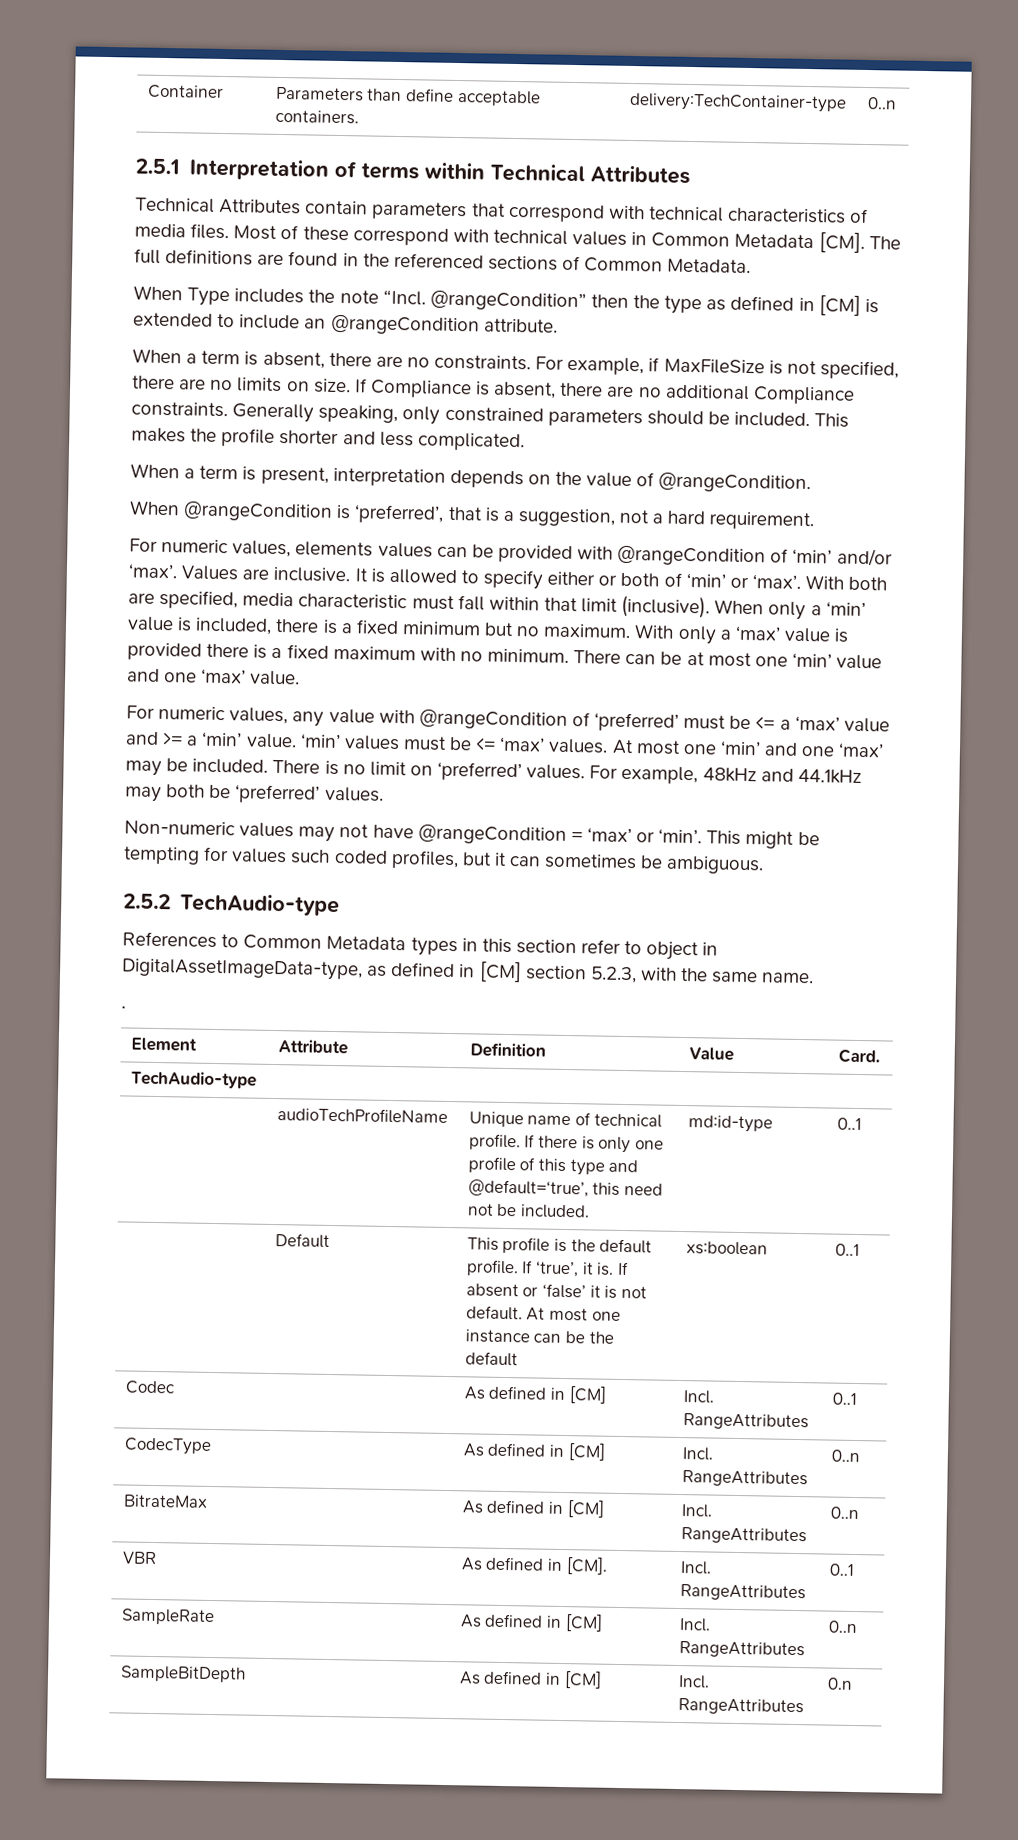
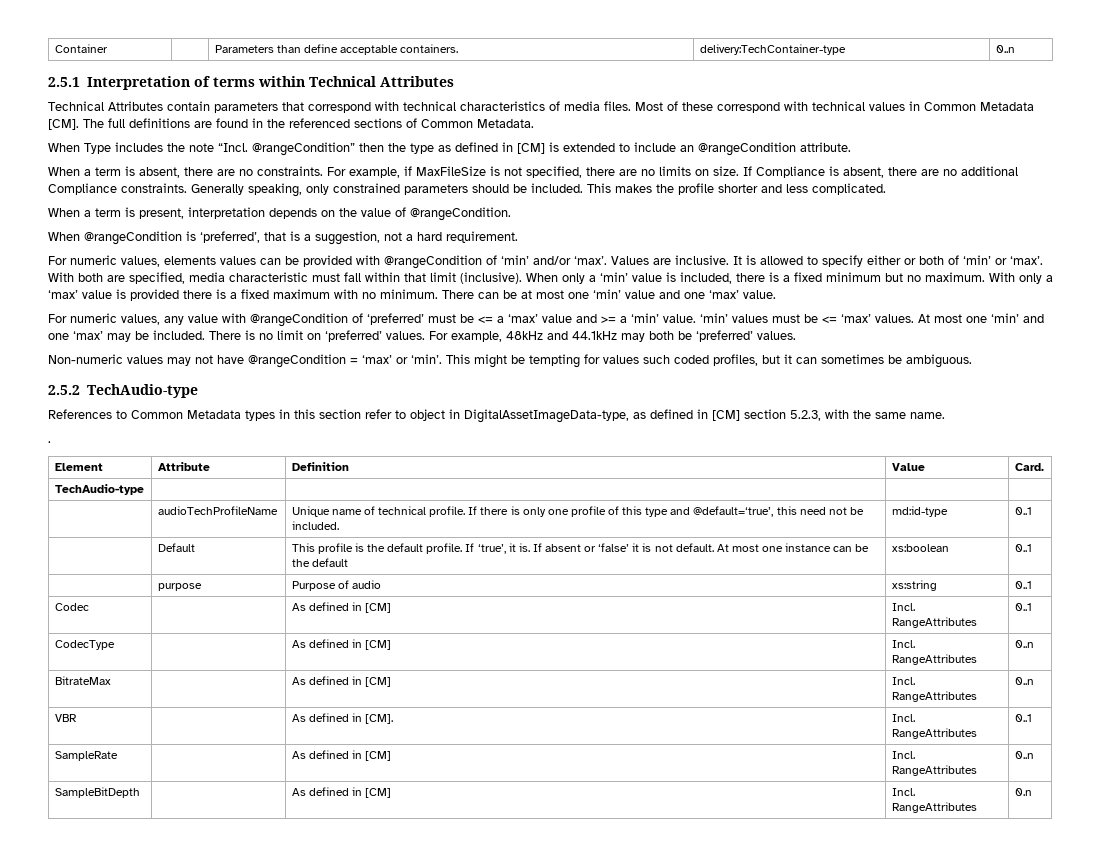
+ | purpose | Purpose of audio | xs:string | 0..1

